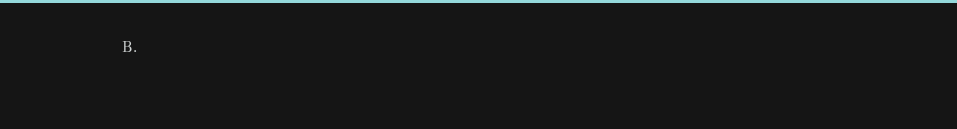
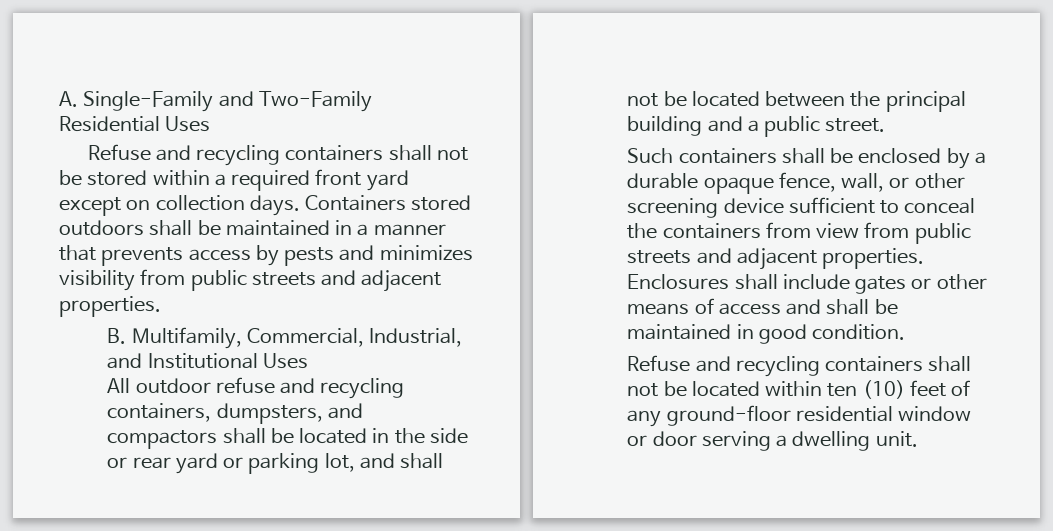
- B.
+ A. Single-Family and Two-Family Residential Uses
+ Refuse and recycling containers shall not be stored within a required front yard except on collection days. Containers stored outdoors shall be maintained in a manner that prevents access by pests and minimizes visibility from public streets and adjacent properties.
+ B. Multifamily, Commercial, Industrial, and Institutional Uses
+ All outdoor refuse and recycling containers, dumpsters, and compactors shall be located in the side or rear yard or parking lot, and shall not be located between the principal building and a public street.
+ Such containers shall be enclosed by a durable opaque fence, wall, or other screening device sufficient to conceal the containers from view from public streets and adjacent properties. Enclosures shall include gates or other means of access and shall be maintained in good condition.
+ Refuse and recycling containers shall not be located within ten (10) feet of any ground-floor residential window or door serving a dwelling unit.

